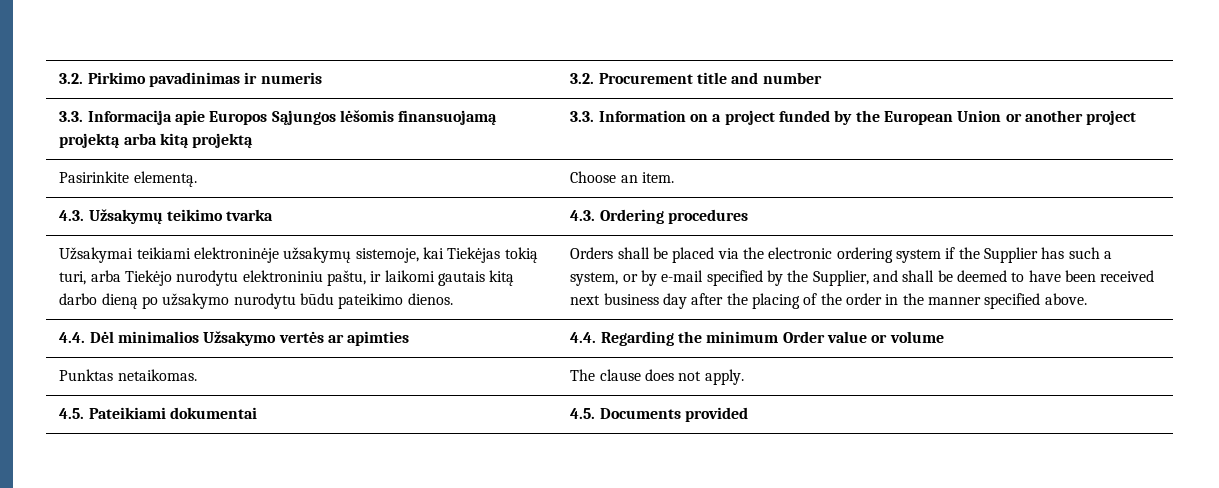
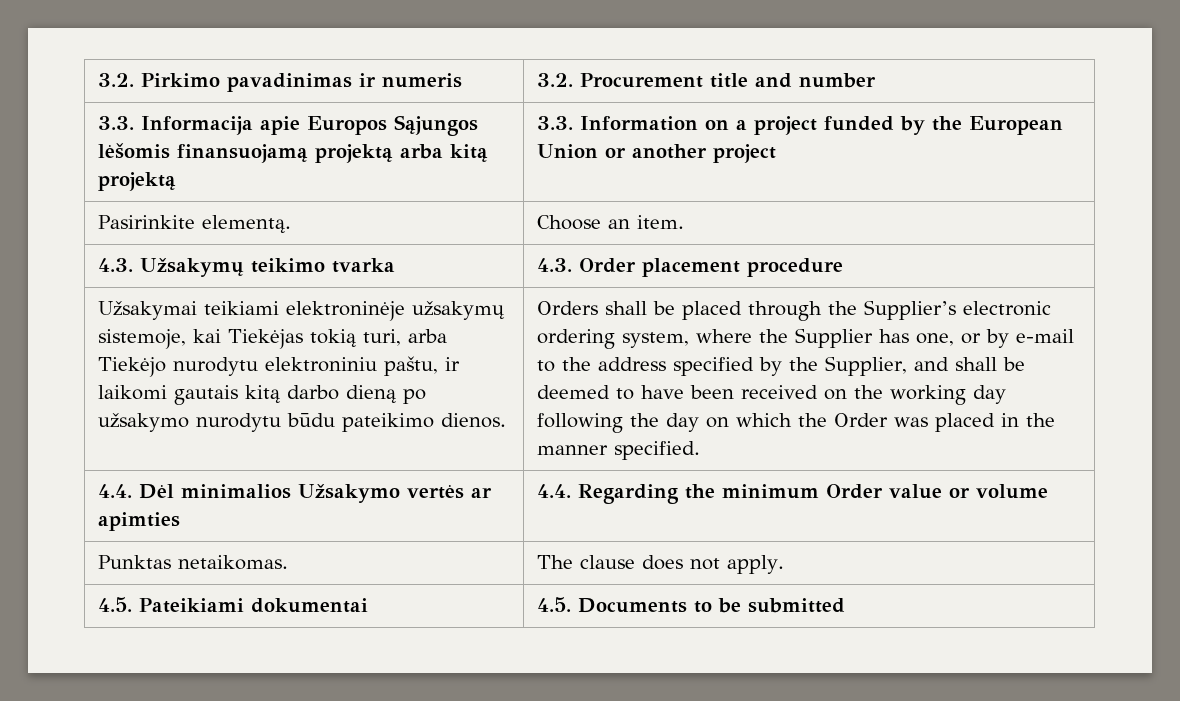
- 4.3. Užsakymų teikimo tvarka | 4.3. Ordering procedures
+ 4.3. Užsakymų teikimo tvarka | 4.3. Order placement procedure
- Orders shall be placed via the electronic ordering system if the Supplier has such a system, or by e-mail specified by the Supplier, and shall be deemed to have been received next business day after the placing of the order in the manner specified above.
+ Orders shall be placed through the Supplier’s electronic ordering system, where the Supplier has one, or by e-mail to the address specified by the Supplier, and shall be deemed to have been received on the working day following the day on which the Order was placed in the manner specified.
- 4.5. Pateikiami dokumentai | 4.5. Documents provided
+ 4.5. Pateikiami dokumentai | 4.5. Documents to be submitted

